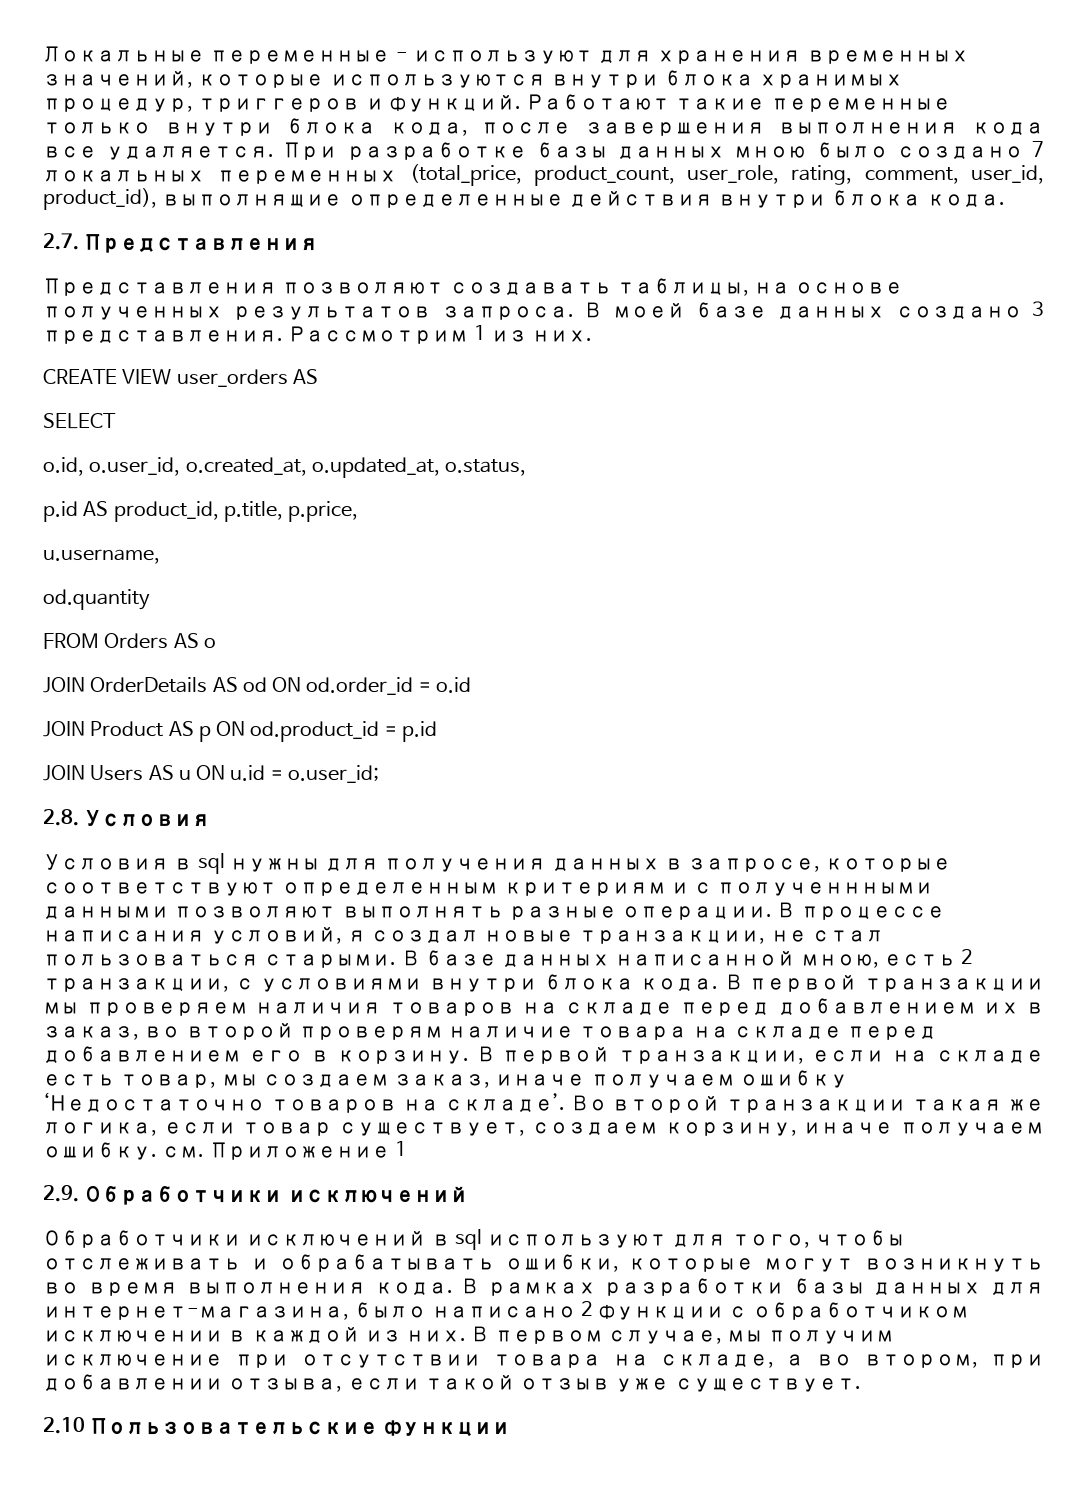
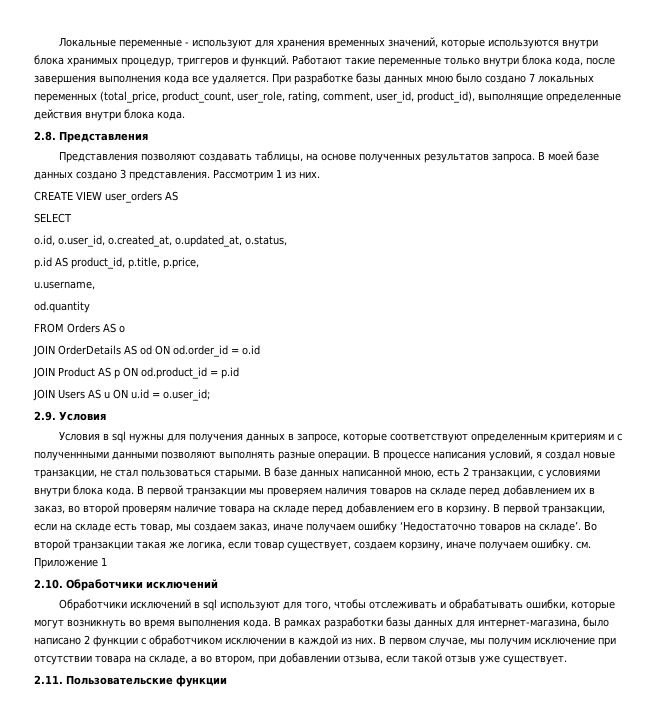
- 2.7. Представления
+ 2.8. Представления
- 2.8. Условия
+ 2.9. Условия
- 2.9. Обработчики исключений
+ 2.10. Обработчики исключений
- 2.10 Пользовательские функции
+ 2.11. Пользовательские функции

